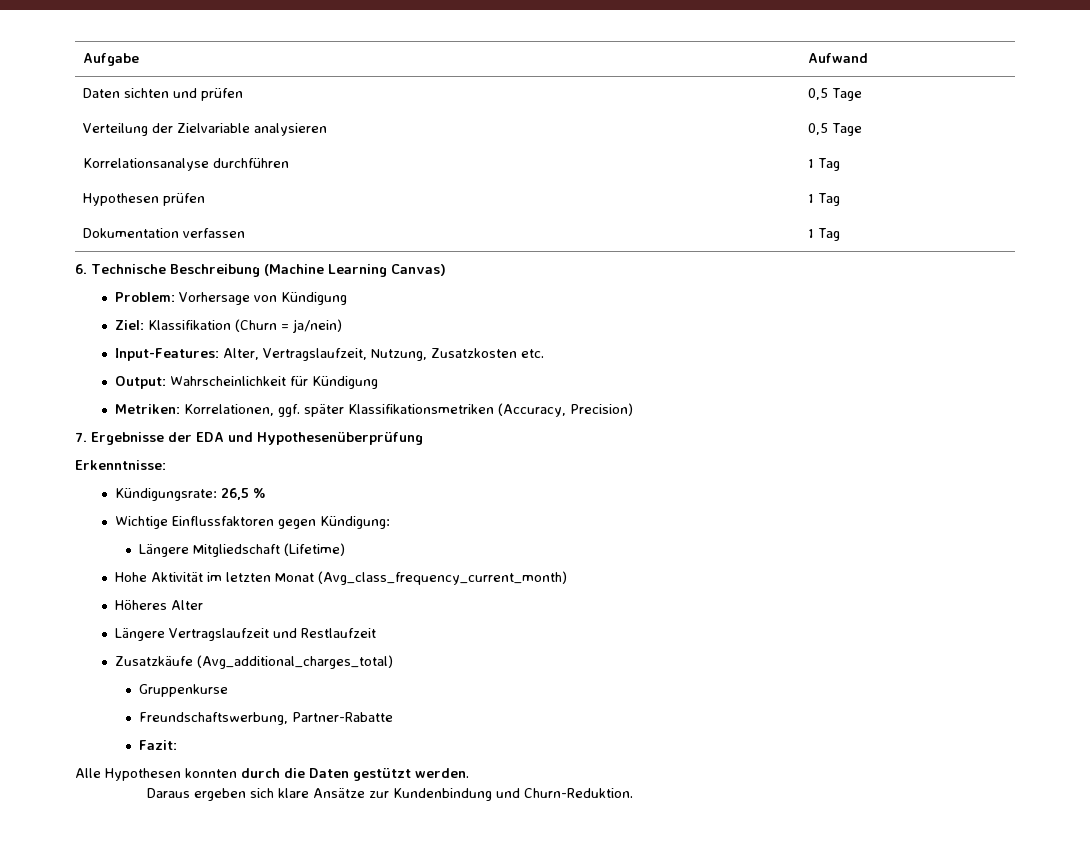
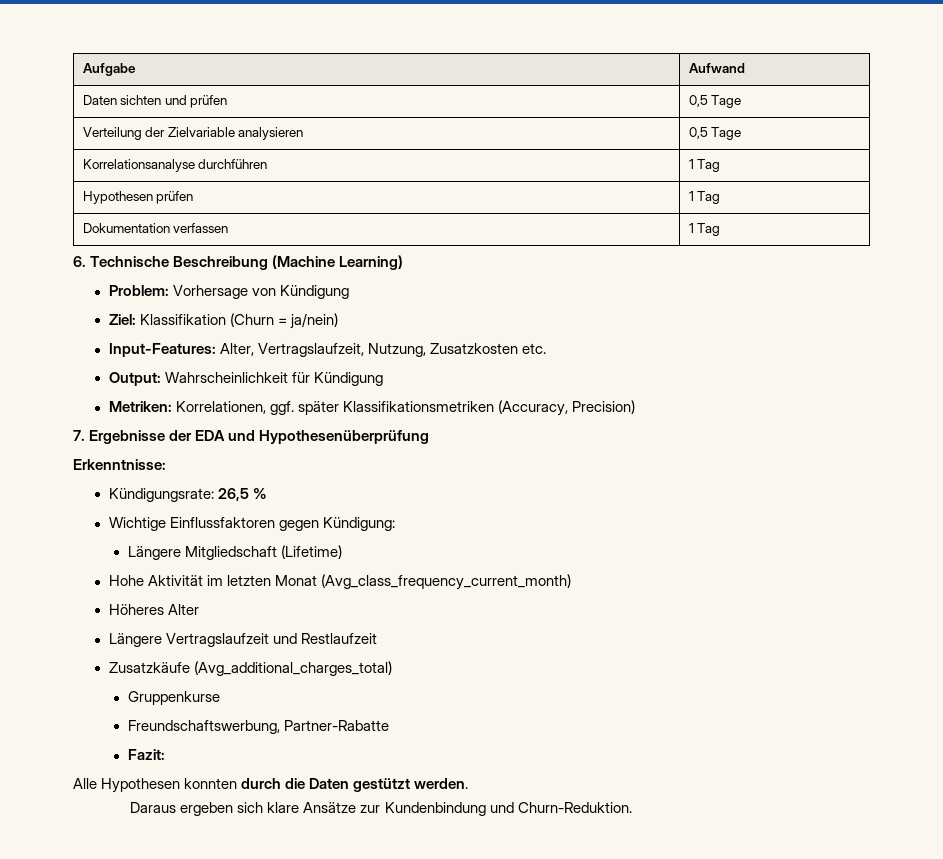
- 6. Technische Beschreibung (Machine Learning Canvas)
+ 6. Technische Beschreibung (Machine Learning)

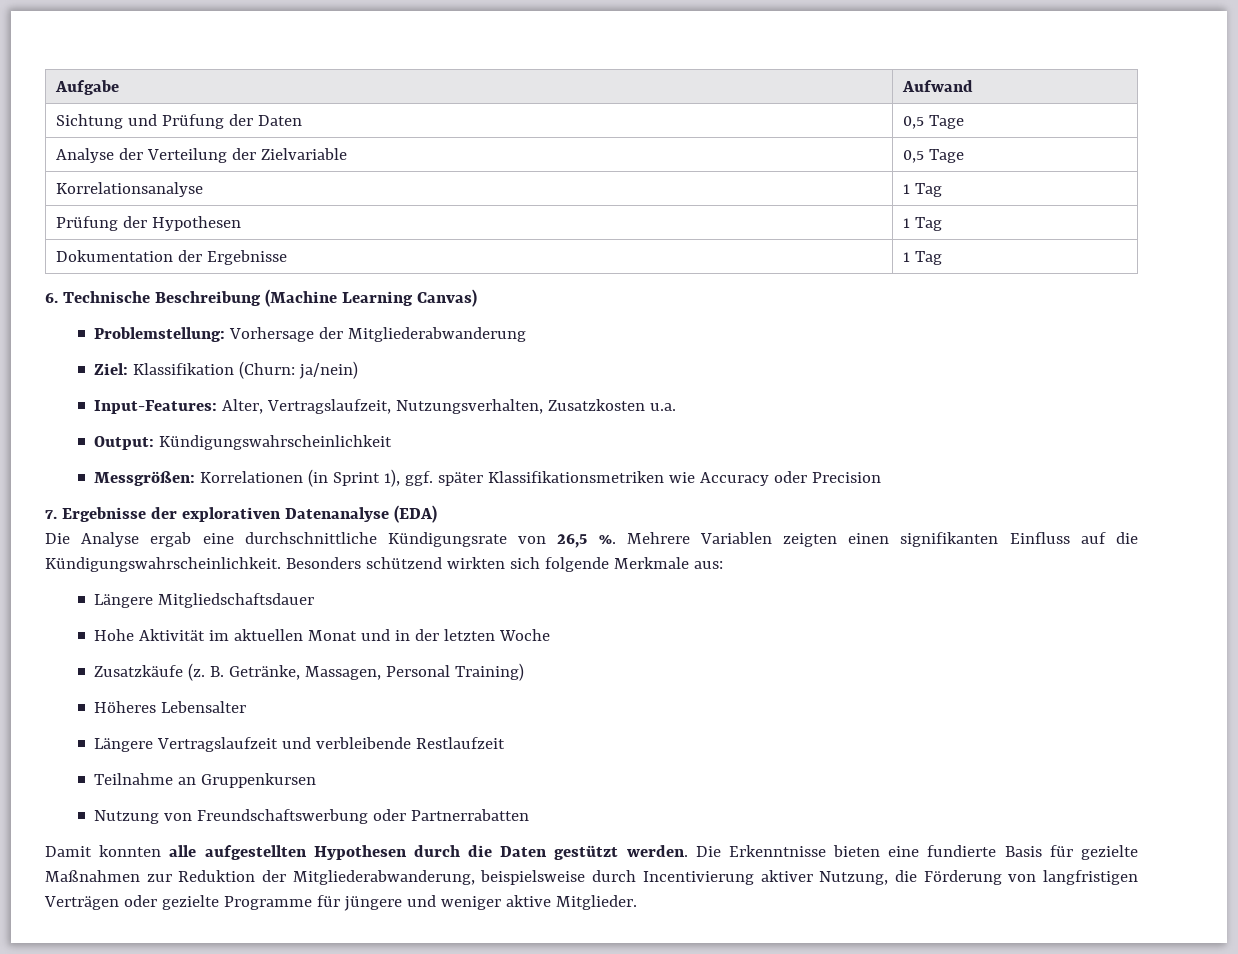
- Daten sichten und prüfen | 0,5 Tage
- Verteilung der Zielvariable analysieren | 0,5 Tage
+ Sichtung und Prüfung der Daten | 0,5 Tage
+ Analyse der Verteilung der Zielvariable | 0,5 Tage
- Korrelationsanalyse durchführen | 1 Tag
- Hypothesen prüfen | 1 Tag
+ Korrelationsanalyse | 1 Tag
+ Prüfung der Hypothesen | 1 Tag
- Dokumentation verfassen | 1 Tag
+ Dokumentation der Ergebnisse | 1 Tag
- 6. Technische Beschreibung (Machine Learning)
- Problem: Vorhersage von Kündigung
+ 6. Technische Beschreibung (Machine Learning Canvas)
+ Problemstellung: Vorhersage der Mitgliederabwanderung
- Ziel: Klassifikation (Churn = ja/nein)
+ Ziel: Klassifikation (Churn: ja/nein)
- Input-Features: Alter, Vertragslaufzeit, Nutzung, Zusatzkosten etc.
- Output: Wahrscheinlichkeit für Kündigung
- Metriken: Korrelationen, ggf. später Klassifikationsmetriken (Accuracy, Precision)
- 7. Ergebnisse der EDA und Hypothesenüberprüfung
- Erkenntnisse:
- Kündigungsrate: 26,5 %
- Wichtige Einflussfaktoren gegen Kündigung:
- Längere Mitgliedschaft (Lifetime)
+ Input-Features: Alter, Vertragslaufzeit, Nutzungsverhalten, Zusatzkosten u.a.
+ Output: Kündigungswahrscheinlichkeit
+ Messgrößen: Korrelationen (in Sprint 1), ggf. später Klassifikationsmetriken wie Accuracy oder Precision
+ 7. Ergebnisse der explorativen Datenanalyse (EDA)
+ Die Analyse ergab eine durchschnittliche Kündigungsrate von 26,5 %. Mehrere Variablen zeigten einen signifikanten Einfluss auf die Kündigungswahrscheinlichkeit. Besonders schützend wirkten sich folgende Merkmale aus:
+ Längere Mitgliedschaftsdauer
- Hohe Aktivität im letzten Monat (Avg_class_frequency_current_month)
+ Hohe Aktivität im aktuellen Monat und in der letzten Woche
+ Zusatzkäufe (z. B. Getränke, Massagen, Personal Training)
- Höheres Alter
+ Höheres Lebensalter
- Längere Vertragslaufzeit und Restlaufzeit
+ Längere Vertragslaufzeit und verbleibende Restlaufzeit
- Zusatzkäufe (Avg_additional_charges_total)
- Gruppenkurse
- Freundschaftswerbung, Partner-Rabatte
- Fazit:
- Alle Hypothesen konnten durch die Daten gestützt werden.
- Daraus ergeben sich klare Ansätze zur Kundenbindung und Churn-Reduktion.
+ Teilnahme an Gruppenkursen
+ Nutzung von Freundschaftswerbung oder Partnerrabatten
+ Damit konnten alle aufgestellten Hypothesen durch die Daten gestützt werden. Die Erkenntnisse bieten eine fundierte Basis für gezielte Maßnahmen zur Reduktion der Mitgliederabwanderung, beispielsweise durch Incentivierung aktiver Nutzung, die Förderung von langfristigen Verträgen oder gezielte Programme für jüngere und weniger aktive Mitglieder.

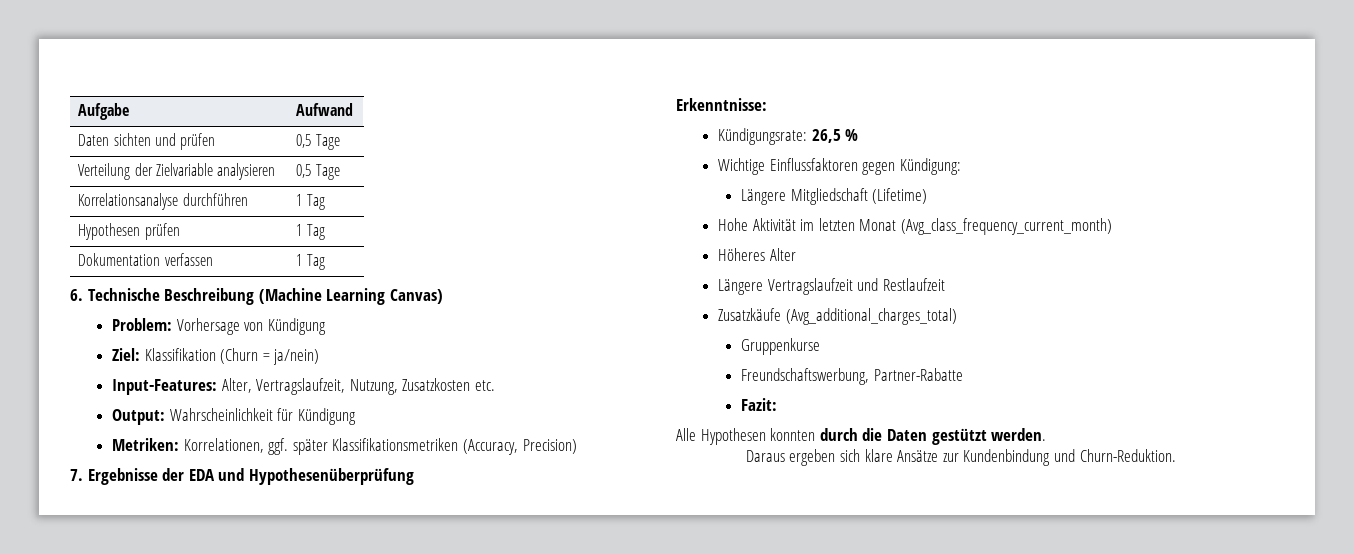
- Sichtung und Prüfung der Daten | 0,5 Tage
- Analyse der Verteilung der Zielvariable | 0,5 Tage
+ Daten sichten und prüfen | 0,5 Tage
+ Verteilung der Zielvariable analysieren | 0,5 Tage
- Korrelationsanalyse | 1 Tag
- Prüfung der Hypothesen | 1 Tag
+ Korrelationsanalyse durchführen | 1 Tag
+ Hypothesen prüfen | 1 Tag
- Dokumentation der Ergebnisse | 1 Tag
+ Dokumentation verfassen | 1 Tag
- Problemstellung: Vorhersage der Mitgliederabwanderung
+ Problem: Vorhersage von Kündigung
- Ziel: Klassifikation (Churn: ja/nein)
+ Ziel: Klassifikation (Churn = ja/nein)
- Input-Features: Alter, Vertragslaufzeit, Nutzungsverhalten, Zusatzkosten u.a.
- Output: Kündigungswahrscheinlichkeit
- Messgrößen: Korrelationen (in Sprint 1), ggf. später Klassifikationsmetriken wie Accuracy oder Precision
- 7. Ergebnisse der explorativen Datenanalyse (EDA)
- Die Analyse ergab eine durchschnittliche Kündigungsrate von 26,5 %. Mehrere Variablen zeigten einen signifikanten Einfluss auf die Kündigungswahrscheinlichkeit. Besonders schützend wirkten sich folgende Merkmale aus:
- Längere Mitgliedschaftsdauer
+ Input-Features: Alter, Vertragslaufzeit, Nutzung, Zusatzkosten etc.
+ Output: Wahrscheinlichkeit für Kündigung
+ Metriken: Korrelationen, ggf. später Klassifikationsmetriken (Accuracy, Precision)
+ 7. Ergebnisse der EDA und Hypothesenüberprüfung
+ Erkenntnisse:
+ Kündigungsrate: 26,5 %
+ Wichtige Einflussfaktoren gegen Kündigung:
+ Längere Mitgliedschaft (Lifetime)
- Hohe Aktivität im aktuellen Monat und in der letzten Woche
- Zusatzkäufe (z. B. Getränke, Massagen, Personal Training)
+ Hohe Aktivität im letzten Monat (Avg_class_frequency_current_month)
- Höheres Lebensalter
+ Höheres Alter
- Längere Vertragslaufzeit und verbleibende Restlaufzeit
+ Längere Vertragslaufzeit und Restlaufzeit
- Teilnahme an Gruppenkursen
- Nutzung von Freundschaftswerbung oder Partnerrabatten
- Damit konnten alle aufgestellten Hypothesen durch die Daten gestützt werden. Die Erkenntnisse bieten eine fundierte Basis für gezielte Maßnahmen zur Reduktion der Mitgliederabwanderung, beispielsweise durch Incentivierung aktiver Nutzung, die Förderung von langfristigen Verträgen oder gezielte Programme für jüngere und weniger aktive Mitglieder.
+ Zusatzkäufe (Avg_additional_charges_total)
+ Gruppenkurse
+ Freundschaftswerbung, Partner-Rabatte
+ Fazit:
+ Alle Hypothesen konnten durch die Daten gestützt werden.
+ Daraus ergeben sich klare Ansätze zur Kundenbindung und Churn-Reduktion.

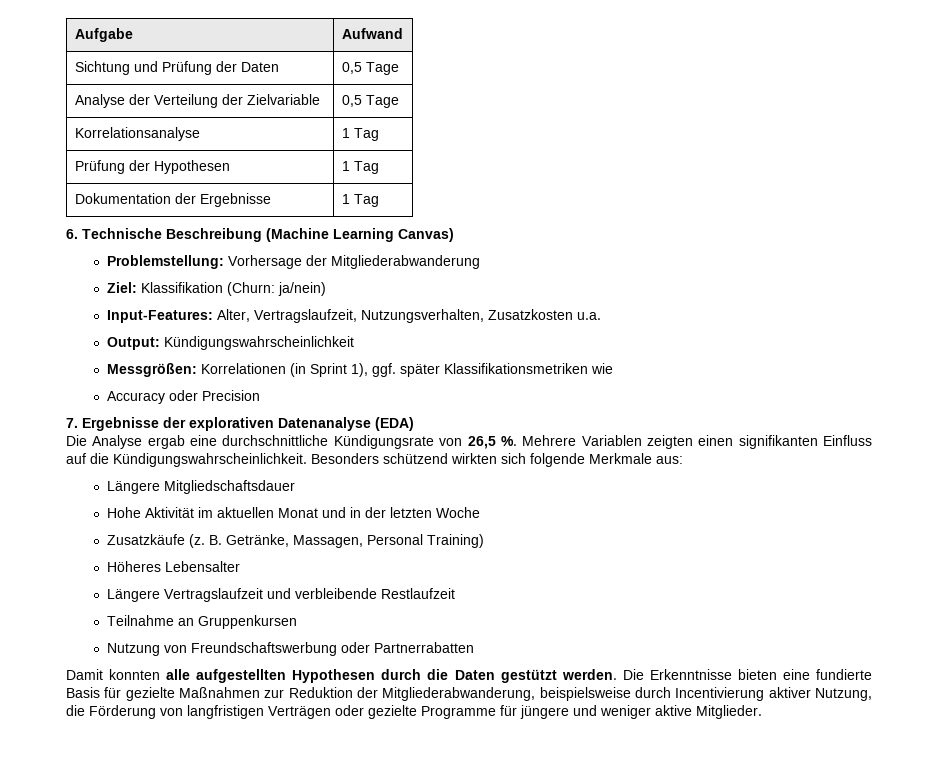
- Daten sichten und prüfen | 0,5 Tage
- Verteilung der Zielvariable analysieren | 0,5 Tage
+ Sichtung und Prüfung der Daten | 0,5 Tage
+ Analyse der Verteilung der Zielvariable | 0,5 Tage
- Korrelationsanalyse durchführen | 1 Tag
- Hypothesen prüfen | 1 Tag
+ Korrelationsanalyse | 1 Tag
+ Prüfung der Hypothesen | 1 Tag
- Dokumentation verfassen | 1 Tag
+ Dokumentation der Ergebnisse | 1 Tag
- Problem: Vorhersage von Kündigung
+ Problemstellung: Vorhersage der Mitgliederabwanderung
- Ziel: Klassifikation (Churn = ja/nein)
+ Ziel: Klassifikation (Churn: ja/nein)
- Input-Features: Alter, Vertragslaufzeit, Nutzung, Zusatzkosten etc.
- Output: Wahrscheinlichkeit für Kündigung
- Metriken: Korrelationen, ggf. später Klassifikationsmetriken (Accuracy, Precision)
- 7. Ergebnisse der EDA und Hypothesenüberprüfung
- Erkenntnisse:
- Kündigungsrate: 26,5 %
- Wichtige Einflussfaktoren gegen Kündigung:
- Längere Mitgliedschaft (Lifetime)
+ Input-Features: Alter, Vertragslaufzeit, Nutzungsverhalten, Zusatzkosten u.a.
+ Output: Kündigungswahrscheinlichkeit
+ Messgrößen: Korrelationen (in Sprint 1), ggf. später Klassifikationsmetriken wie
+ Accuracy oder Precision
+ 7. Ergebnisse der explorativen Datenanalyse (EDA)
+ Die Analyse ergab eine durchschnittliche Kündigungsrate von 26,5 %. Mehrere Variablen zeigten einen signifikanten Einfluss auf die Kündigungswahrscheinlichkeit. Besonders schützend wirkten sich folgende Merkmale aus:
+ Längere Mitgliedschaftsdauer
- Hohe Aktivität im letzten Monat (Avg_class_frequency_current_month)
+ Hohe Aktivität im aktuellen Monat und in der letzten Woche
+ Zusatzkäufe (z. B. Getränke, Massagen, Personal Training)
- Höheres Alter
+ Höheres Lebensalter
- Längere Vertragslaufzeit und Restlaufzeit
+ Längere Vertragslaufzeit und verbleibende Restlaufzeit
- Zusatzkäufe (Avg_additional_charges_total)
- Gruppenkurse
- Freundschaftswerbung, Partner-Rabatte
- Fazit:
- Alle Hypothesen konnten durch die Daten gestützt werden.
- Daraus ergeben sich klare Ansätze zur Kundenbindung und Churn-Reduktion.
+ Teilnahme an Gruppenkursen
+ Nutzung von Freundschaftswerbung oder Partnerrabatten
+ Damit konnten alle aufgestellten Hypothesen durch die Daten gestützt werden. Die Erkenntnisse bieten eine fundierte Basis für gezielte Maßnahmen zur Reduktion der Mitgliederabwanderung, beispielsweise durch Incentivierung aktiver Nutzung, die Förderung von langfristigen Verträgen oder gezielte Programme für jüngere und weniger aktive Mitglieder.

